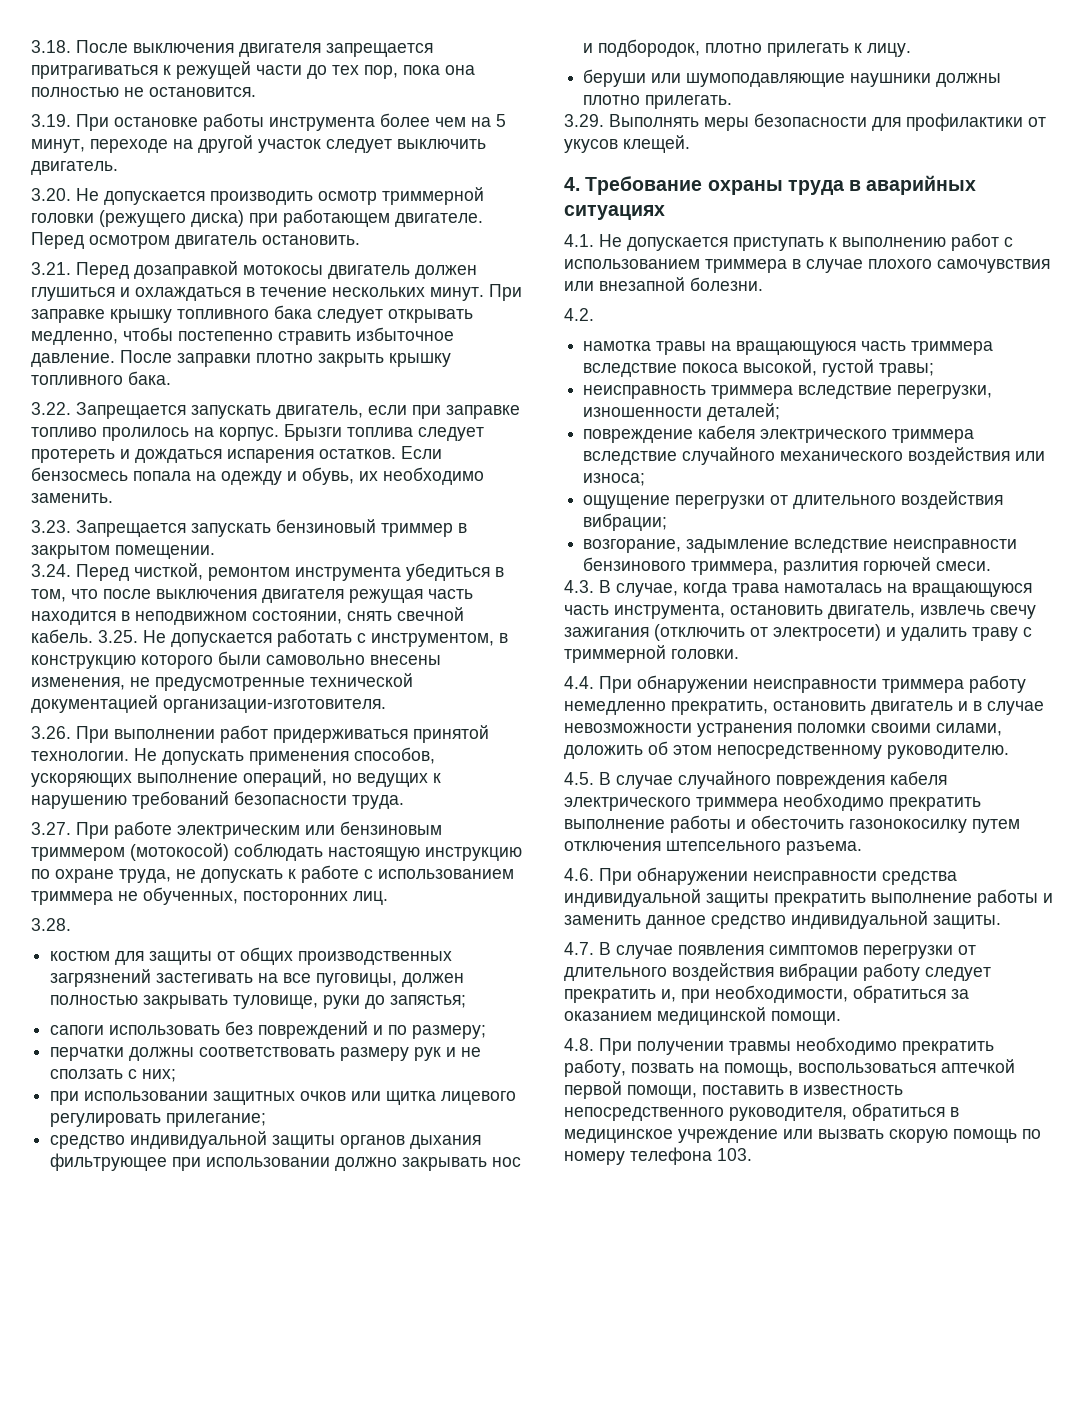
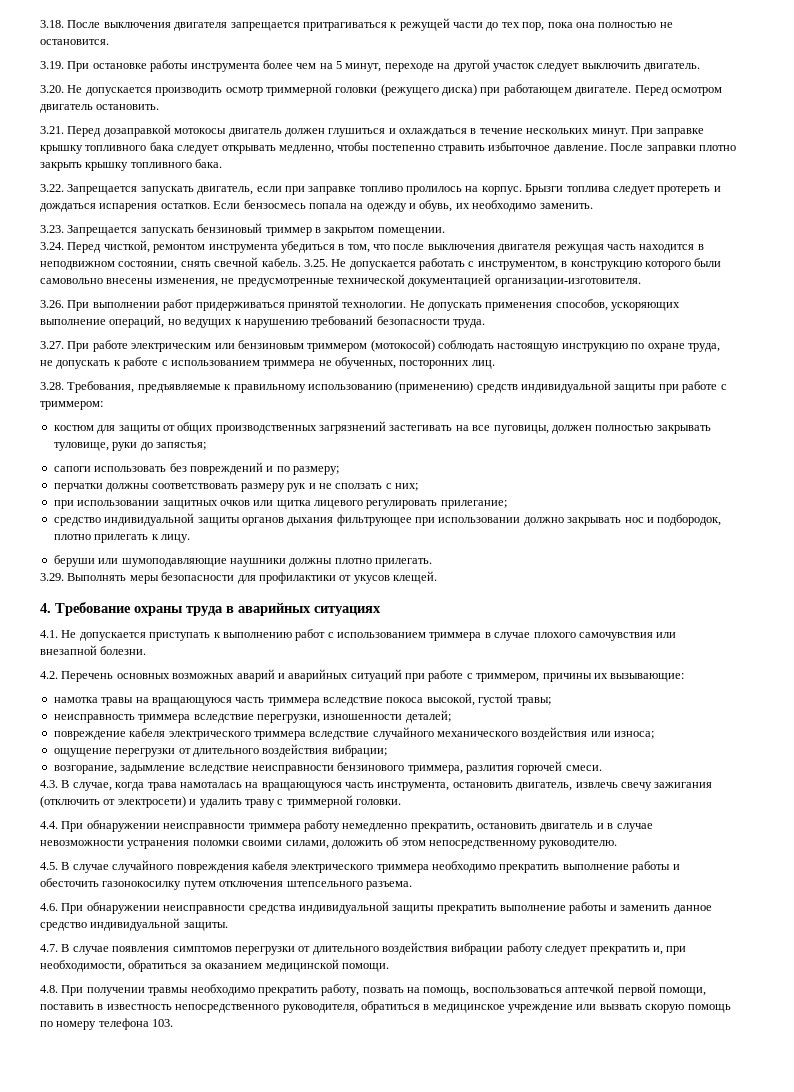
- 3.28.
+ 3.28. Требования, предъявляемые к правильному использованию (применению) средств индивидуальной защиты при работе с триммером:
- 4.2.
+ 4.2. Перечень основных возможных аварий и аварийных ситуаций при работе с триммером, причины их вызывающие:

